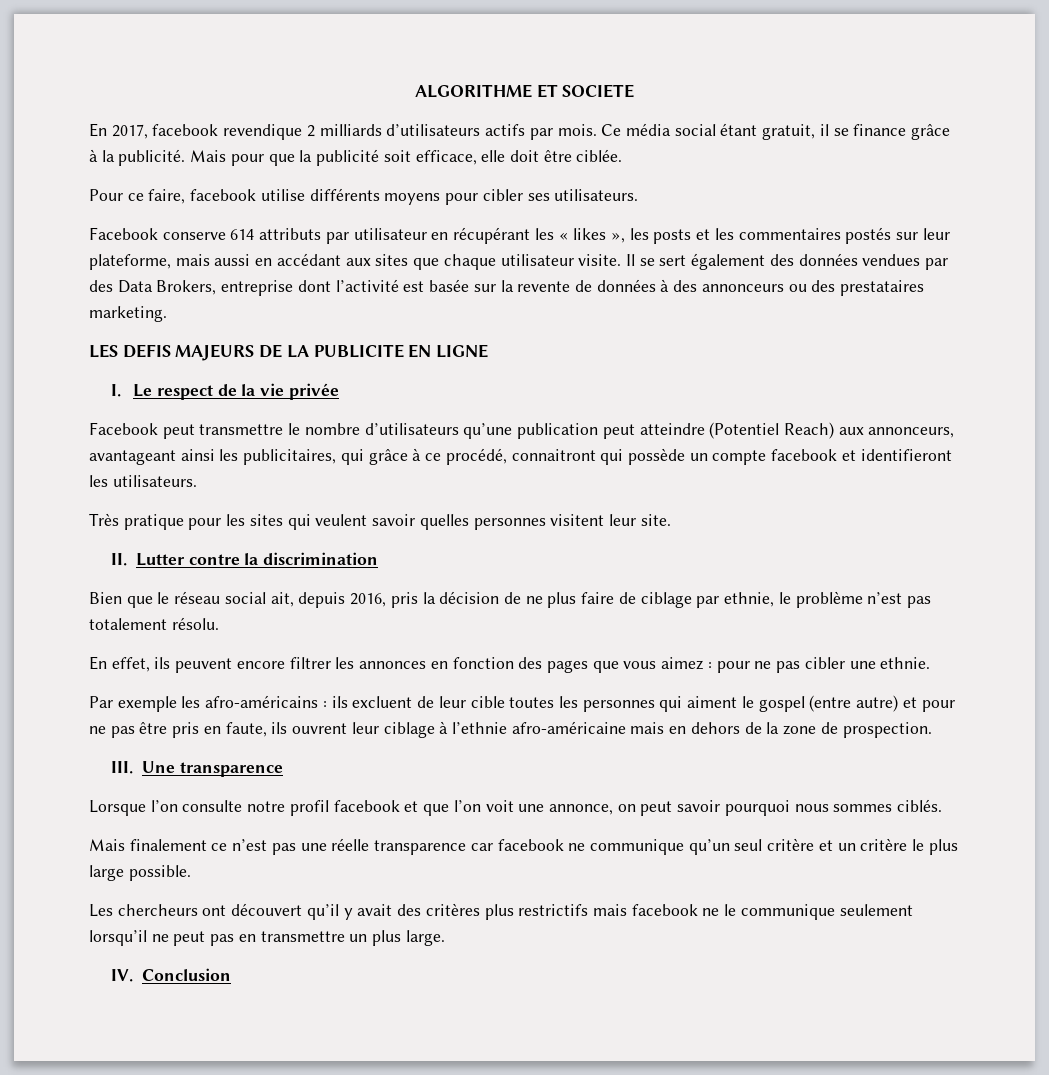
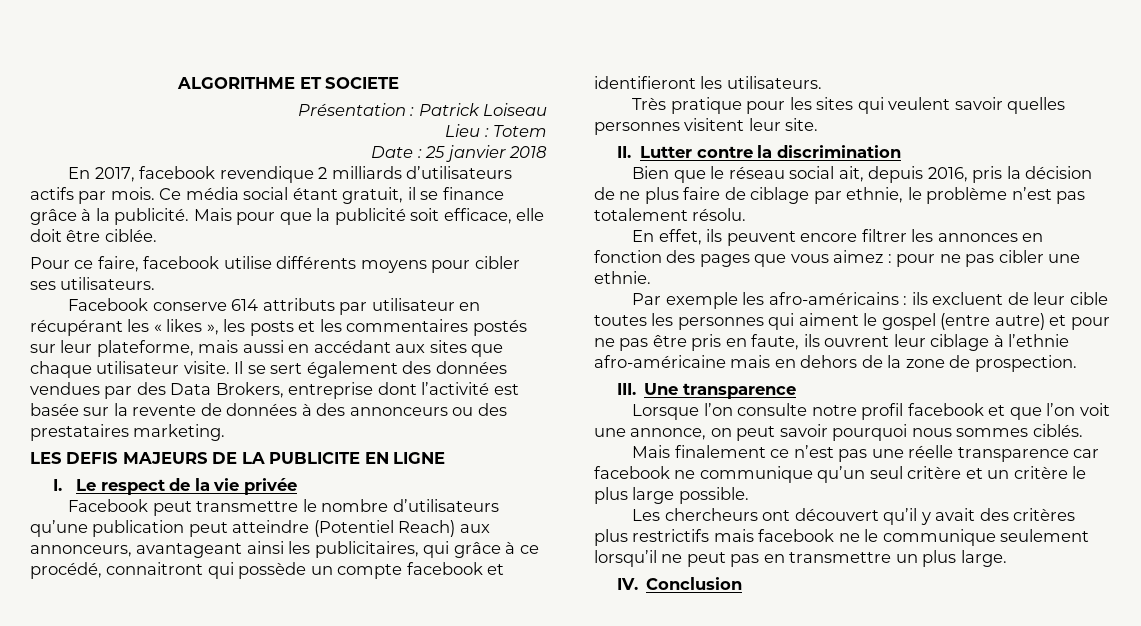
+ Présentation : Patrick Loiseau
+ Lieu : Totem
+ Date : 25 janvier 2018

